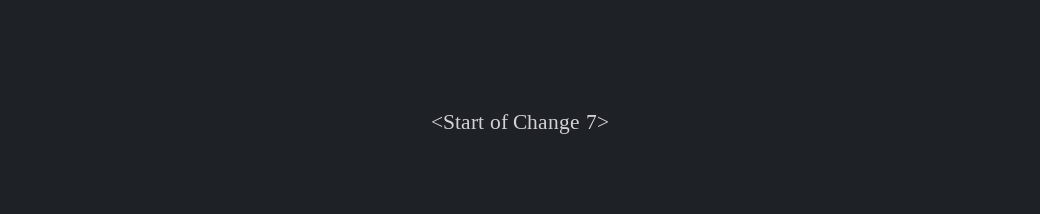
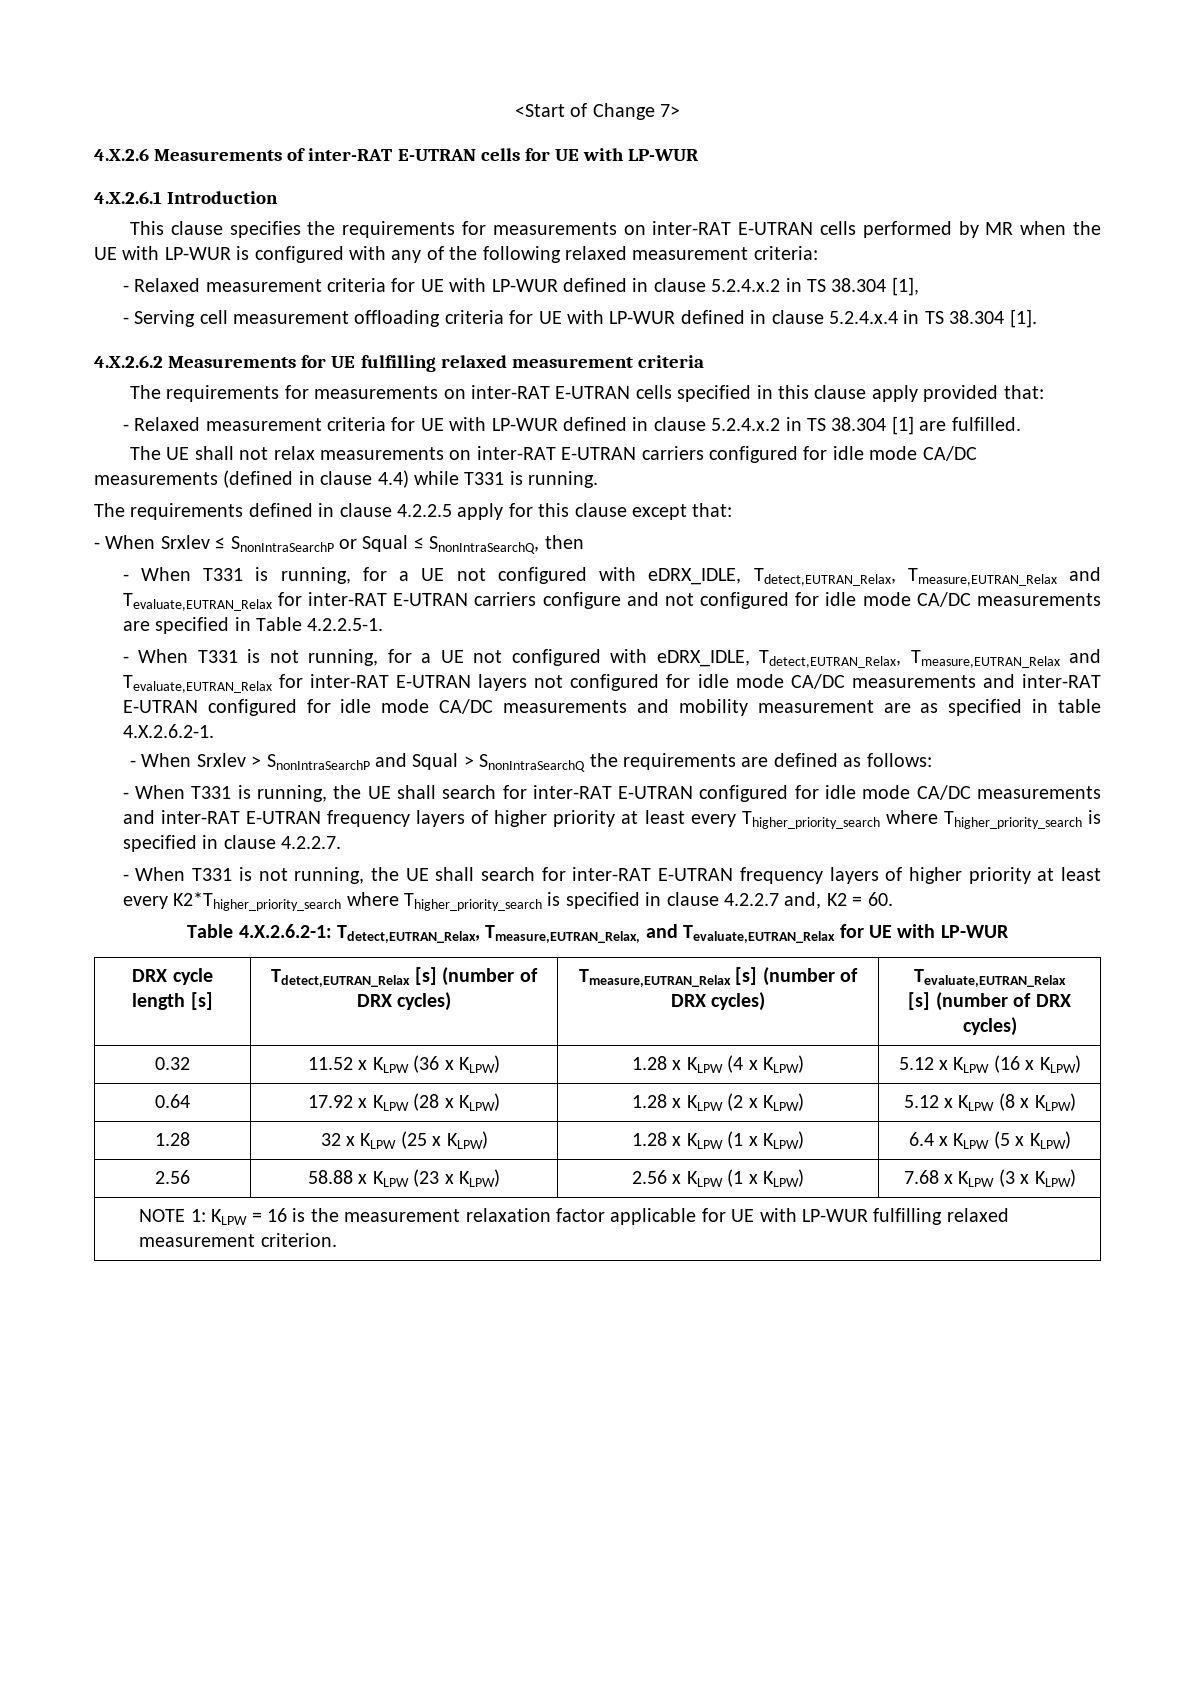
+ 4.X.2.6 Measurements of inter-RAT E-UTRAN cells for UE with LP-WUR
+ 4.X.2.6.1 Introduction
+ This clause specifies the requirements for measurements on inter-RAT E-UTRAN cells performed by MR when the UE with LP-WUR is configured with any of the following relaxed measurement criteria:
+ - Relaxed measurement criteria for UE with LP-WUR defined in clause 5.2.4.x.2 in TS 38.304 [1],
+ - Serving cell measurement offloading criteria for UE with LP-WUR defined in clause 5.2.4.x.4 in TS 38.304 [1].
+ 4.X.2.6.2 Measurements for UE fulfilling relaxed measurement criteria
+ The requirements for measurements on inter-RAT E-UTRAN cells specified in this clause apply provided that:
+ - Relaxed measurement criteria for UE with LP-WUR defined in clause 5.2.4.x.2 in TS 38.304 [1] are fulfilled.
+ The UE shall not relax measurements on inter-RAT E-UTRAN carriers configured for idle mode CA/DC measurements (defined in clause 4.4) while T331 is running.
+ The requirements defined in clause 4.2.2.5 apply for this clause except that:
+ - When Srxlev ≤ SnonIntraSearchP or Squal ≤ SnonIntraSearchQ, then
+ - When T331 is running, for a UE not configured with eDRX_IDLE, Tdetect,EUTRAN_Relax, Tmeasure,EUTRAN_Relax and Tevaluate,EUTRAN_Relax for inter-RAT E-UTRAN carriers configure and not configured for idle mode CA/DC measurements are specified in Table 4.2.2.5-1.
+ - When T331 is not running, for a UE not configured with eDRX_IDLE, Tdetect,EUTRAN_Relax, Tmeasure,EUTRAN_Relax and Tevaluate,EUTRAN_Relax for inter-RAT E-UTRAN layers not configured for idle mode CA/DC measurements and inter-RAT E-UTRAN configured for idle mode CA/DC measurements and mobility measurement are as specified in table 4.X.2.6.2-1.
+ - When Srxlev > SnonIntraSearchP and Squal > SnonIntraSearchQ the requirements are defined as follows:
+ - When T331 is running, the UE shall search for inter-RAT E-UTRAN configured for idle mode CA/DC measurements and inter-RAT E-UTRAN frequency layers of higher priority at least every Thigher_priority_search where Thigher_priority_search is specified in clause 4.2.2.7.
+ - When T331 is not running, the UE shall search for inter-RAT E-UTRAN frequency layers of higher priority at least every K2*Thigher_priority_search where Thigher_priority_search is specified in clause 4.2.2.7 and, K2 = 60.
+ Table 4.X.2.6.2-1: Tdetect,EUTRAN_Relax, Tmeasure,EUTRAN_Relax, and Tevaluate,EUTRAN_Relax for UE with LP-WUR
+ DRX cycle length [s] | Tdetect,EUTRAN_Relax [s] (number of DRX cycles) | Tmeasure,EUTRAN_Relax [s] (number of DRX cycles) | Tevaluate,EUTRAN_Relax
+ [s] (number of DRX cycles)
+ 0.32 | 11.52 x KLPW (36 x KLPW) | 1.28 x KLPW (4 x KLPW) | 5.12 x KLPW (16 x KLPW)
+ 0.64 | 17.92 x KLPW (28 x KLPW) | 1.28 x KLPW (2 x KLPW) | 5.12 x KLPW (8 x KLPW)
+ 1.28 | 32 x KLPW (25 x KLPW) | 1.28 x KLPW (1 x KLPW) | 6.4 x KLPW (5 x KLPW)
+ 2.56 | 58.88 x KLPW (23 x KLPW) | 2.56 x KLPW (1 x KLPW) | 7.68 x KLPW (3 x KLPW)
+ NOTE 1: KLPW = 16 is the measurement relaxation factor applicable for UE with LP-WUR fulfilling relaxed measurement criterion.

